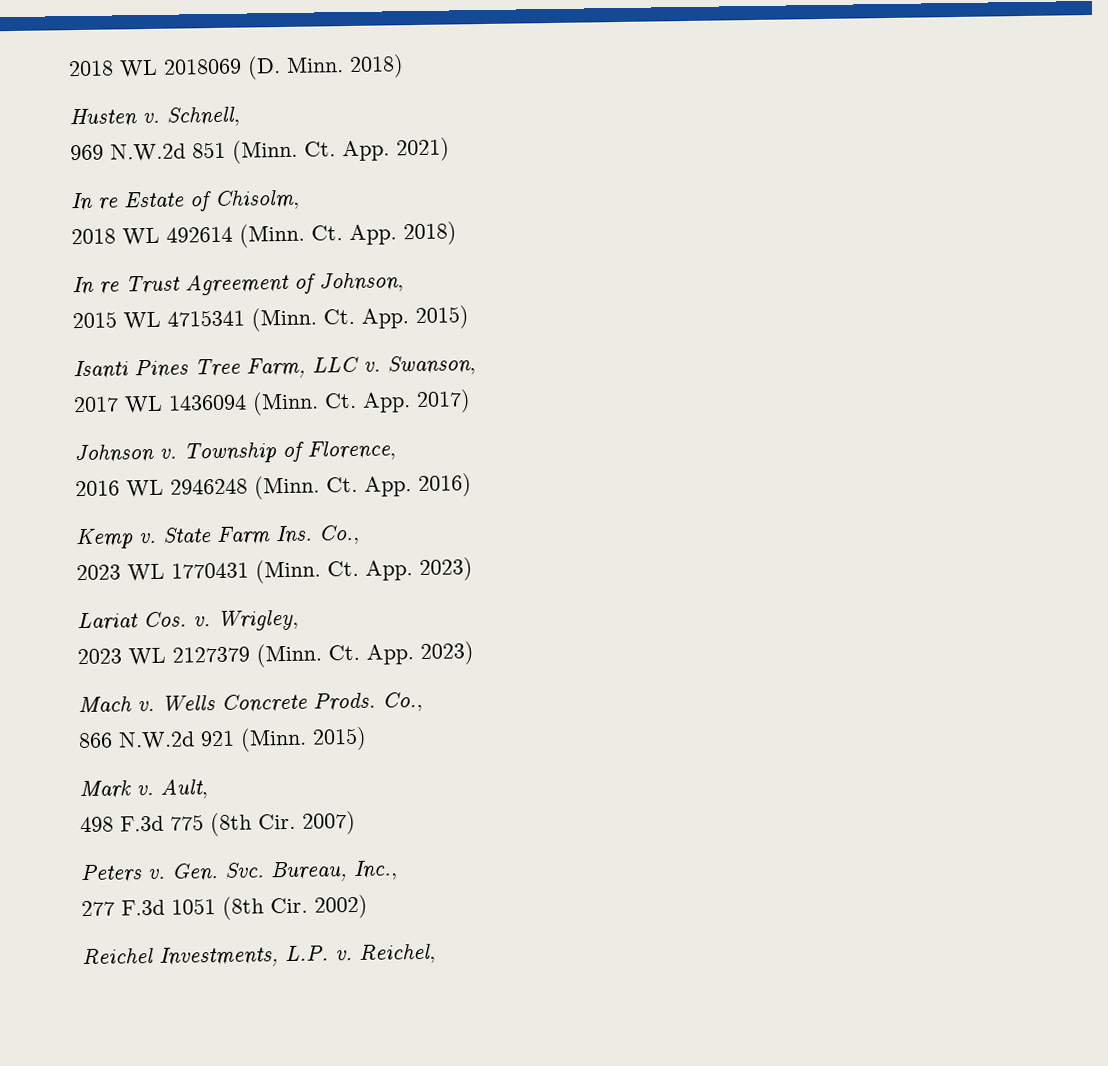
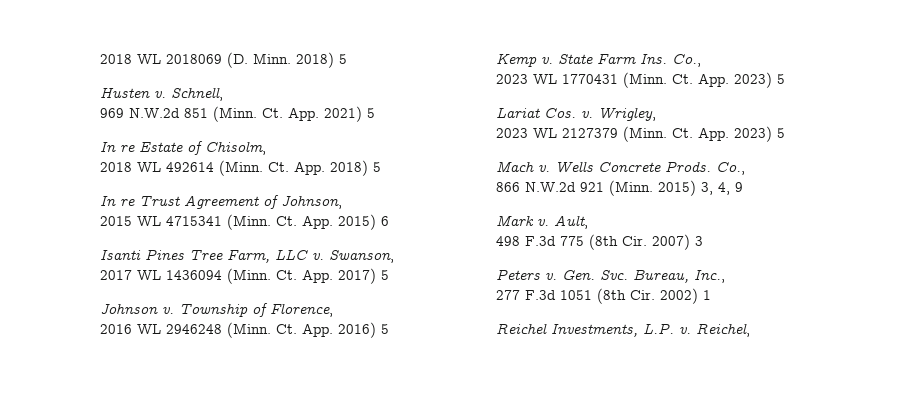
- 2018 WL 2018069 (D. Minn. 2018)
+ 2018 WL 2018069 (D. Minn. 2018) 5
- Ct. App. 2021)
+ Ct. App. 2021) 5
- Ct. App. 2018)
+ Ct. App. 2018) 5
- Ct. App. 2015)
+ Ct. App. 2015) 6
- Ct. App. 2017)
+ Ct. App. 2017) 5
- Ct. App. 2016)
+ Ct. App. 2016) 5
- 2023 WL 1770431 (Minn. Ct. App. 2023)
+ 2023 WL 1770431 (Minn. Ct. App. 2023) 5
- 2023 WL 2127379 (Minn. Ct. App. 2023)
+ 2023 WL 2127379 (Minn. Ct. App. 2023) 5
- 866 N.W.2d 921 (Minn. 2015)
+ 866 N.W.2d 921 (Minn. 2015) 3, 4, 9
- 498 F.3d 775 (8th Cir. 2007)
+ 498 F.3d 775 (8th Cir. 2007) 3
- 277 F.3d 1051 (8th Cir. 2002)
+ 277 F.3d 1051 (8th Cir. 2002) 1

